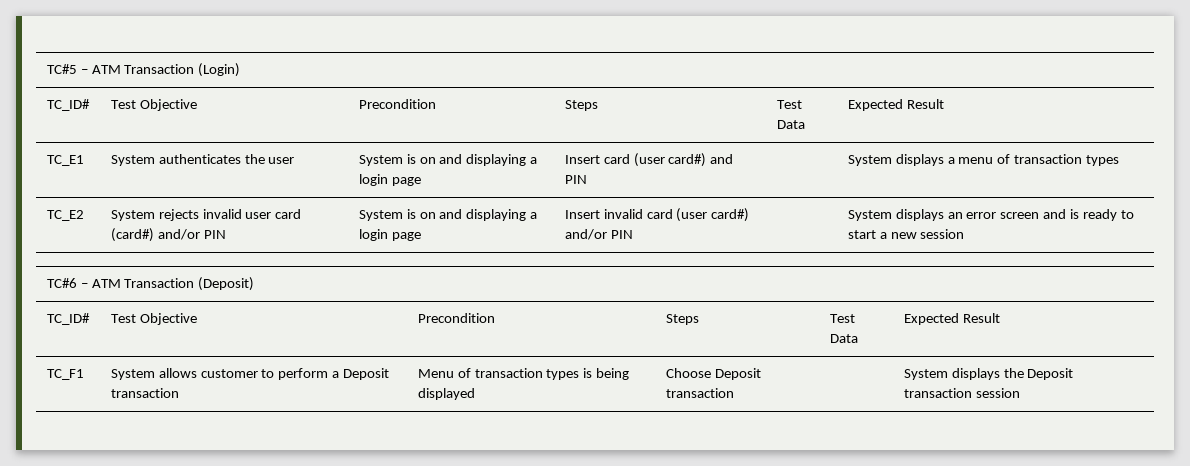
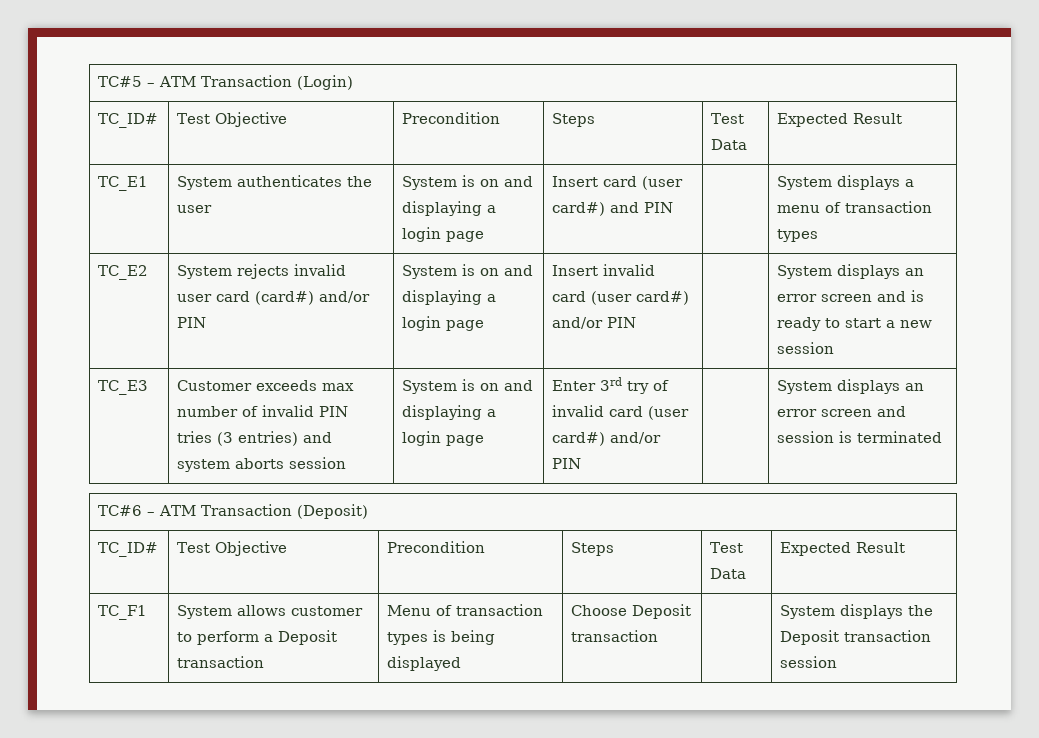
+ TC_E3 | Customer exceeds max number of invalid PIN tries (3 entries) and system aborts session | System is on and displaying a login page | Enter 3rd try of invalid card (user card#) and/or PIN | | System displays an error screen and session is terminated

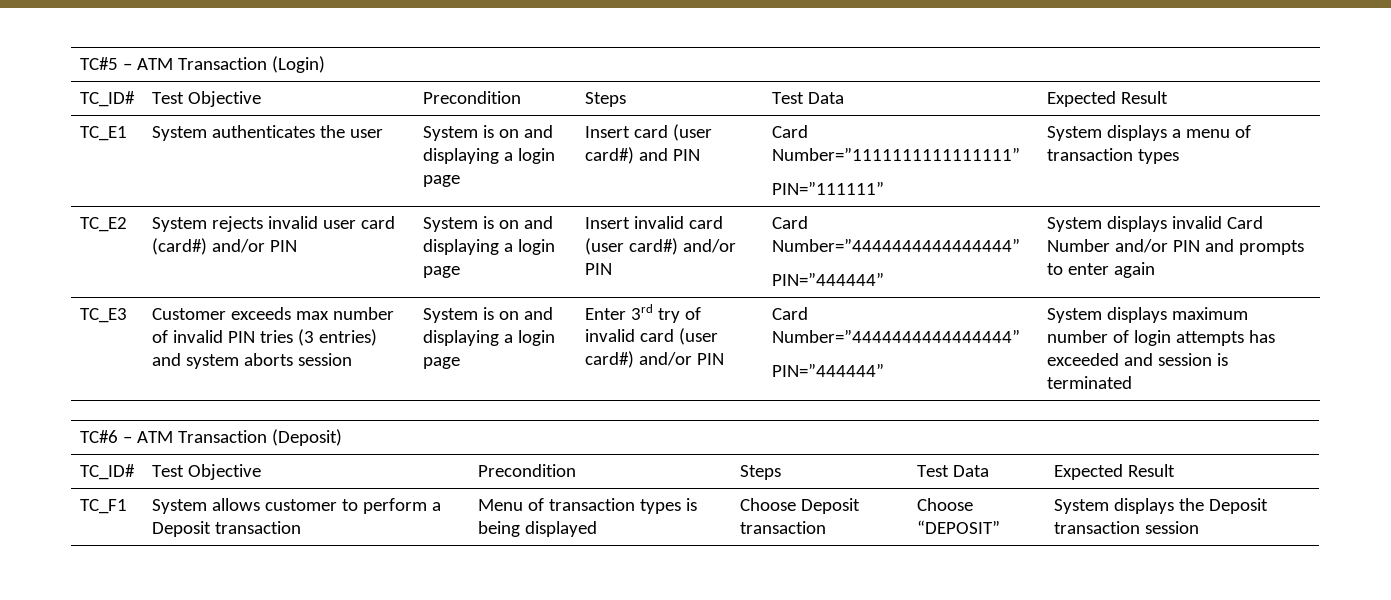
- TC_E1 | System authenticates the user | System is on and displaying a login page | Insert card (user card#) and PIN | | System displays a menu of transaction types
+ TC_E1 | System authenticates the user | System is on and displaying a login page | Insert card (user card#) and PIN | Card Number=”1111111111111111”
+ PIN=”111111” | System displays a menu of transaction types
- TC_E2 | System rejects invalid user card (card#) and/or PIN | System is on and displaying a login page | Insert invalid card (user card#) and/or PIN | | System displays an error screen and is ready to start a new session
+ TC_E2 | System rejects invalid user card (card#) and/or PIN | System is on and displaying a login page | Insert invalid card (user card#) and/or PIN | Card Number=”4444444444444444”
+ PIN=”444444” | System displays invalid Card Number and/or PIN and prompts to enter again
- Enter 3rd try of invalid card (user card#) and/or PIN | | System displays an error screen and session is terminated
+ Enter 3rd try of invalid card (user card#) and/or PIN | Card Number=”4444444444444444”
+ PIN=”444444” | System displays maximum number of login attempts has exceeded and session is terminated
- TC_F1 | System allows customer to perform a Deposit transaction | Menu of transaction types is being displayed | Choose Deposit transaction | | System displays the Deposit transaction session
+ TC_F1 | System allows customer to perform a Deposit transaction | Menu of transaction types is being displayed | Choose Deposit transaction | Choose “DEPOSIT” | System displays the Deposit transaction session

